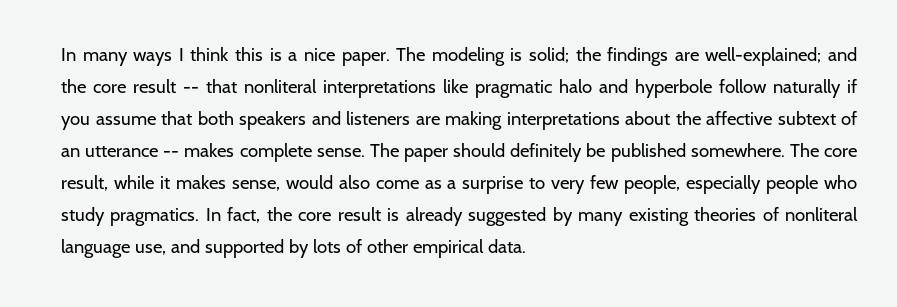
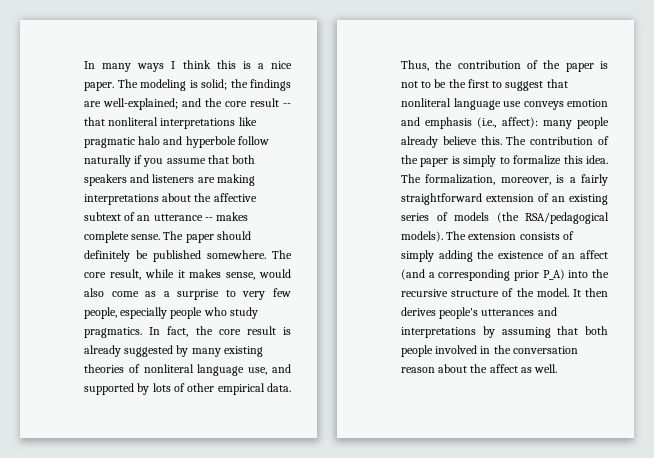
+ Thus, the contribution of the paper is not to be the first to suggest that nonliteral language use conveys emotion and emphasis (i.e., affect): many people already believe this. The contribution of the paper is simply to formalize this idea. The formalization, moreover, is a fairly straightforward extension of an existing series of models (the RSA/pedagogical models). The extension consists of simply adding the existence of an affect (and a corresponding prior P_A) into the recursive structure of the model. It then derives people's utterances and interpretations by assuming that both people involved in the conversation reason about the affect as well.

